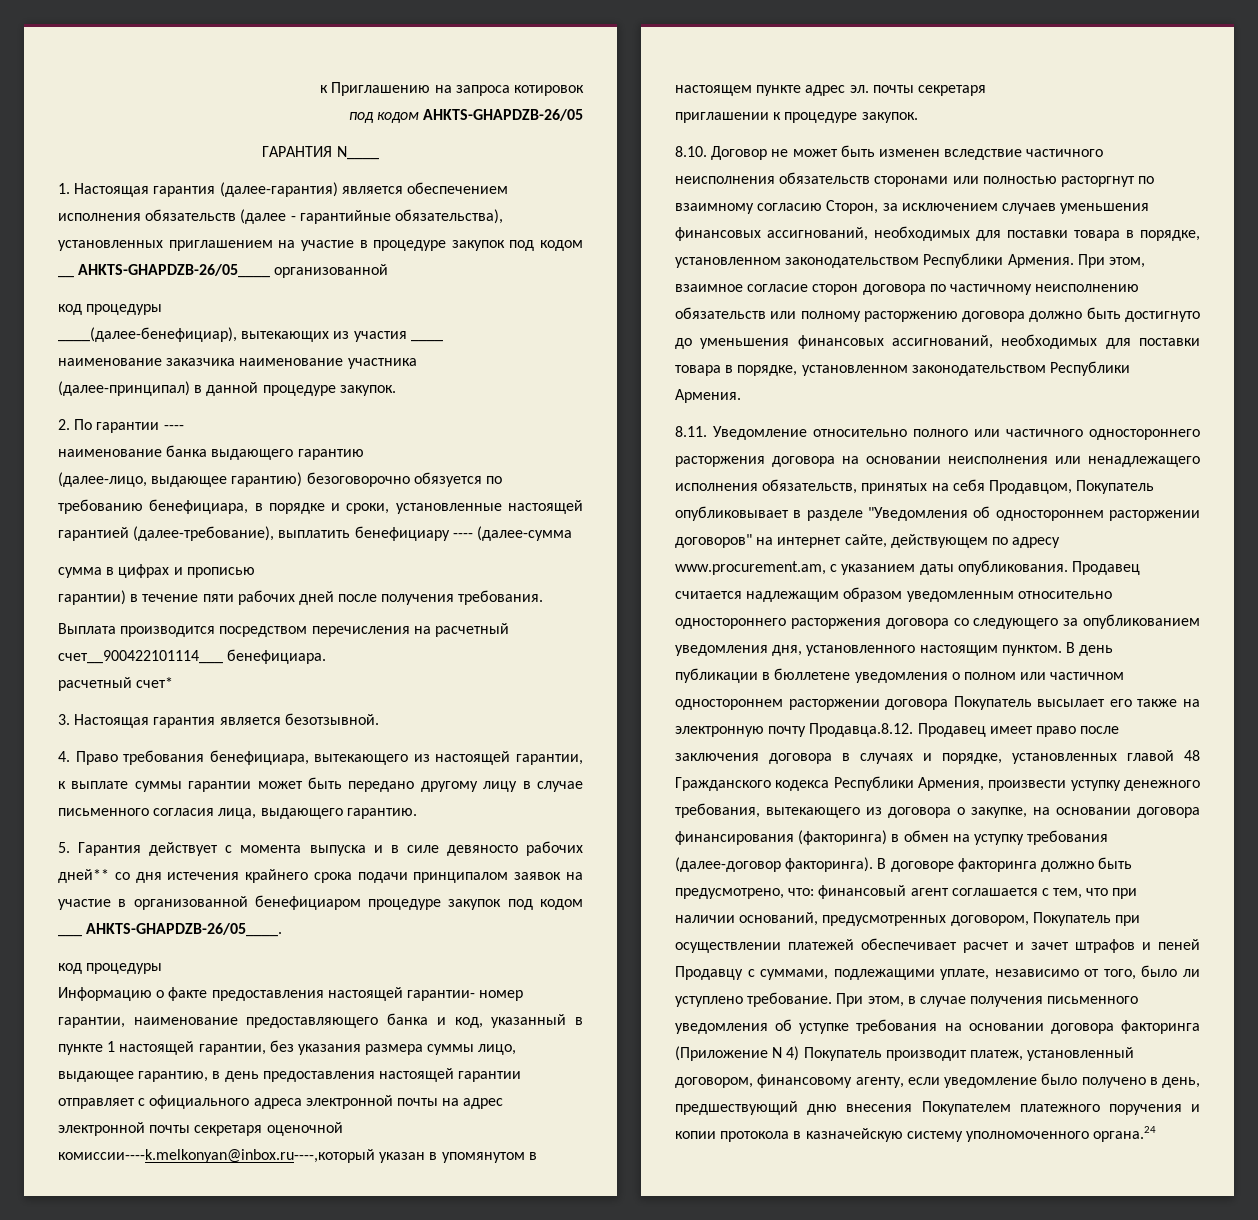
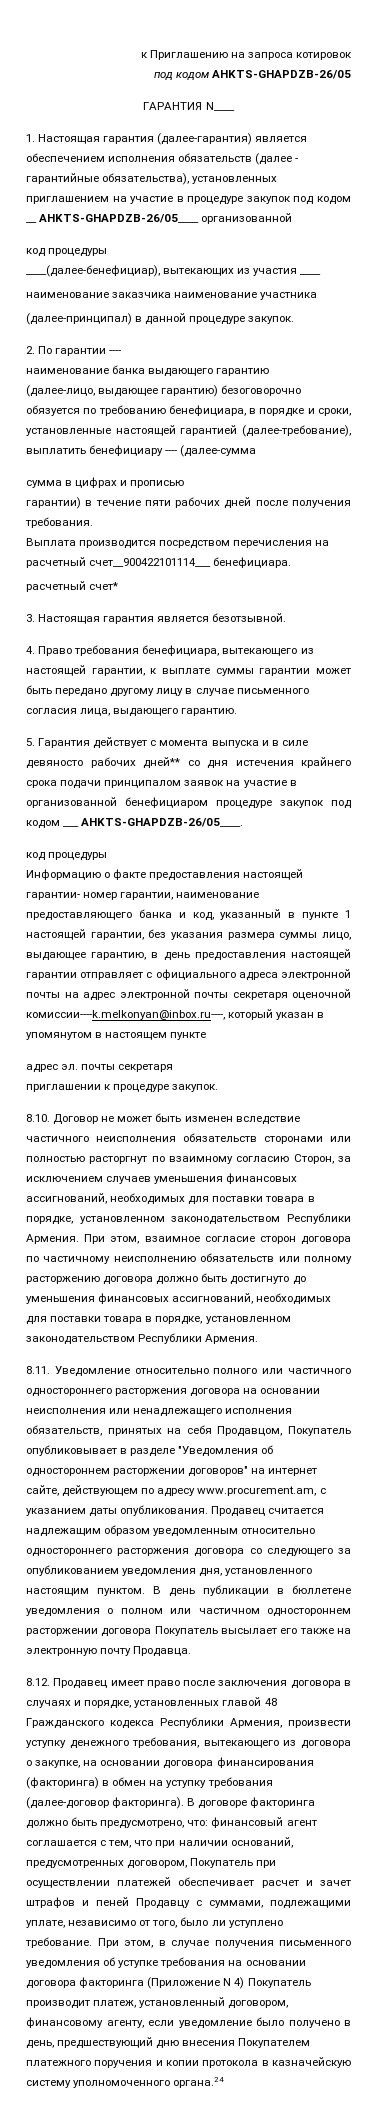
- Информацию о факте предоставления настоящей гарантии- номер гарантии, наименование предоставляющего банка и код, указанный в пункте 1 настоящей гарантии, без указания размера суммы лицо, выдающее гарантию, в день предоставления настоящей гарантии отправляет с официального адреса электронной почты на адрес электронной почты секретаря оценочной комиссии----k.melkonyan@inbox.ru----,который указан в упомянутом в настоящем пункте адрес эл. почты секретаря
+ Информацию о факте предоставления настоящей гарантии- номер гарантии, наименование предоставляющего банка и код, указанный в пункте 1 настоящей гарантии, без указания размера суммы лицо, выдающее гарантию, в день предоставления настоящей гарантии отправляет с официального адреса электронной почты на адрес электронной почты секретаря оценочной комиссии----k.melkonyan@inbox.ru----, который указан в упомянутом в настоящем пункте
+ адрес эл. почты секретаря
- В день публикации в бюллетене уведомления о полном или частичном одностороннем расторжении договора Покупатель высылает его также на электронную почту Продавца.8.12. Продавец имеет право после заключения договора в случаях и порядке, установленных главой 48 Гражданского кодекса Республики Армения, произвести уступку денежного требования, вытекающего из договора о закупке, на основании договора финансирования (факторинга) в обмен на уступку требования (далее-договор факторинга).
+ В день публикации в бюллетене уведомления о полном или частичном одностороннем расторжении договора Покупатель высылает его также на электронную почту Продавца.
+ 8.12. Продавец имеет право после заключения договора в случаях и порядке, установленных главой 48 Гражданского кодекса Республики Армения, произвести уступку денежного требования, вытекающего из договора о закупке, на основании договора финансирования (факторинга) в обмен на уступку требования (далее-договор факторинга).

